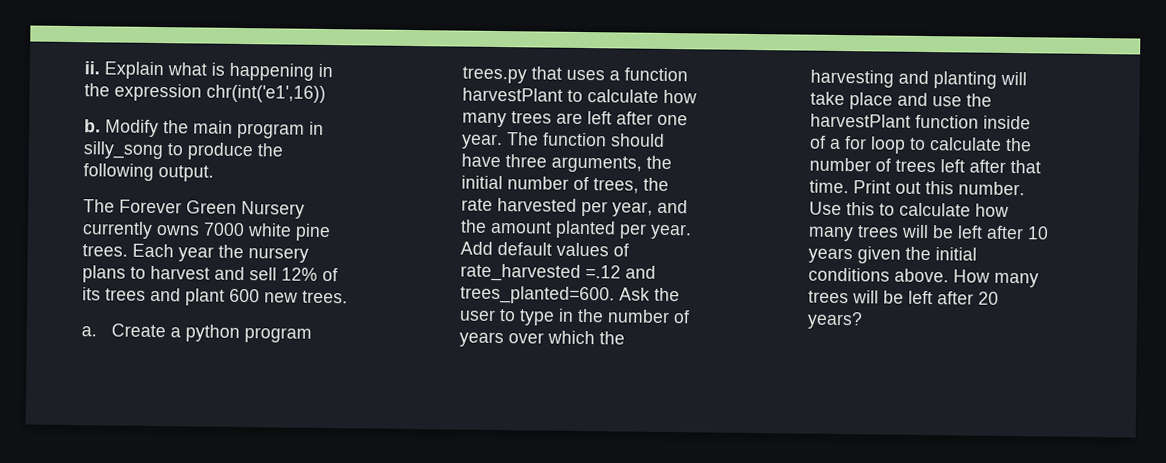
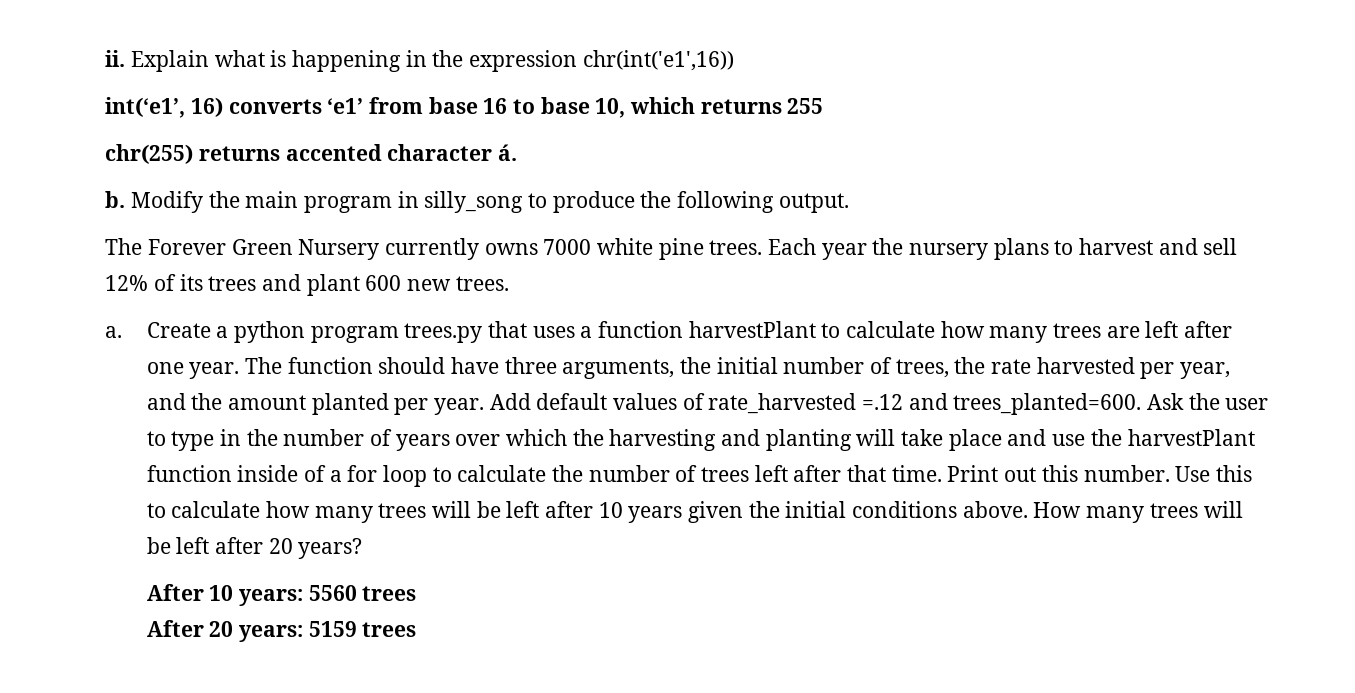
+ int(‘e1’, 16) converts ‘e1’ from base 16 to base 10, which returns 255
+ chr(255) returns accented character á.
+ After 10 years: 5560 trees
+ After 20 years: 5159 trees

